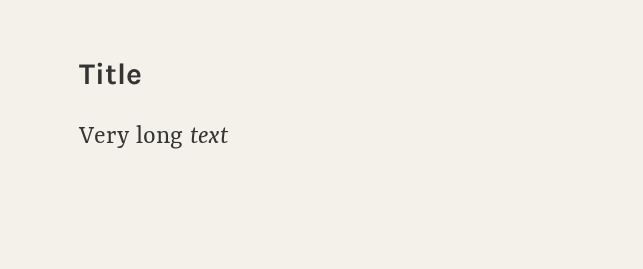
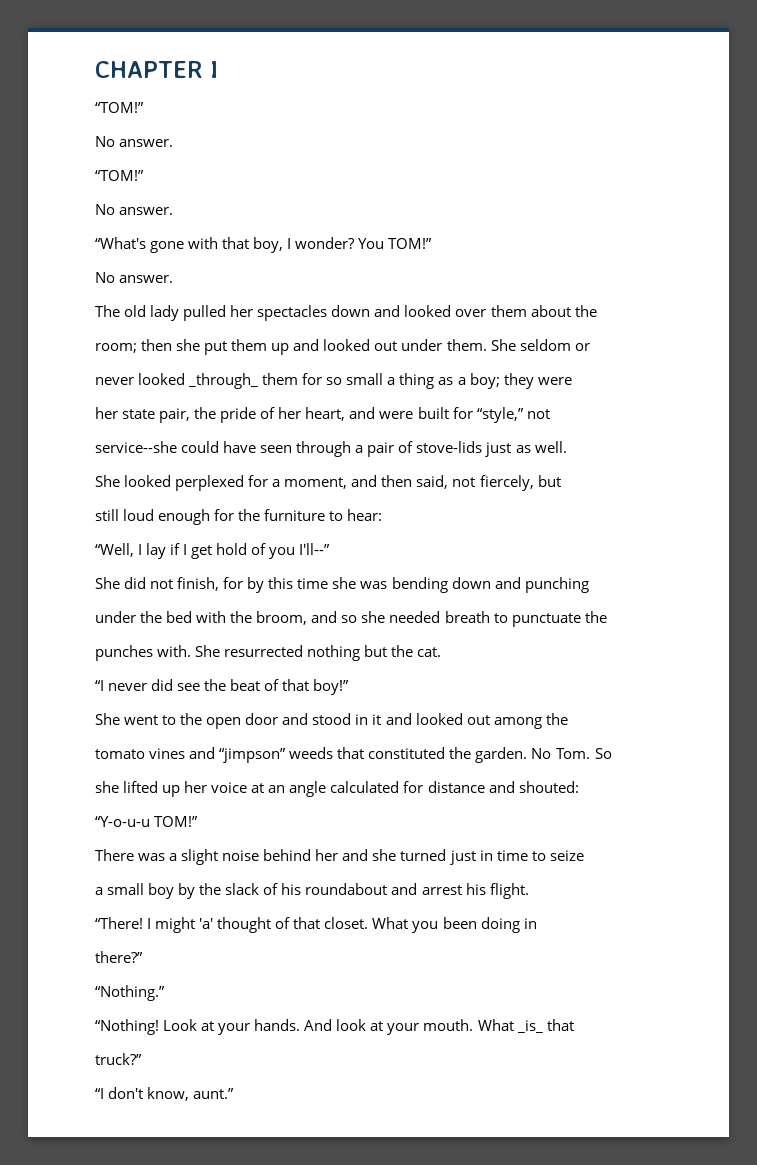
- Title
- Very long text
+ CHAPTER I
+ “TOM!”
+ No answer.
+ “TOM!”
+ No answer.
+ “What's gone with that boy, I wonder? You TOM!”
+ No answer.
+ The old lady pulled her spectacles down and looked over them about the
+ room; then she put them up and looked out under them. She seldom or
+ never looked _through_ them for so small a thing as a boy; they were
+ her state pair, the pride of her heart, and were built for “style,” not
+ service--she could have seen through a pair of stove-lids just as well.
+ She looked perplexed for a moment, and then said, not fiercely, but
+ still loud enough for the furniture to hear:
+ “Well, I lay if I get hold of you I'll--”
+ She did not finish, for by this time she was bending down and punching
+ under the bed with the broom, and so she needed breath to punctuate the
+ punches with. She resurrected nothing but the cat.
+ “I never did see the beat of that boy!”
+ She went to the open door and stood in it and looked out among the
+ tomato vines and “jimpson” weeds that constituted the garden. No Tom. So
+ she lifted up her voice at an angle calculated for distance and shouted:
+ “Y-o-u-u TOM!”
+ There was a slight noise behind her and she turned just in time to seize
+ a small boy by the slack of his roundabout and arrest his flight.
+ “There! I might 'a' thought of that closet. What you been doing in
+ there?”
+ “Nothing.”
+ “Nothing! Look at your hands. And look at your mouth. What _is_ that
+ truck?”
+ “I don't know, aunt.”

